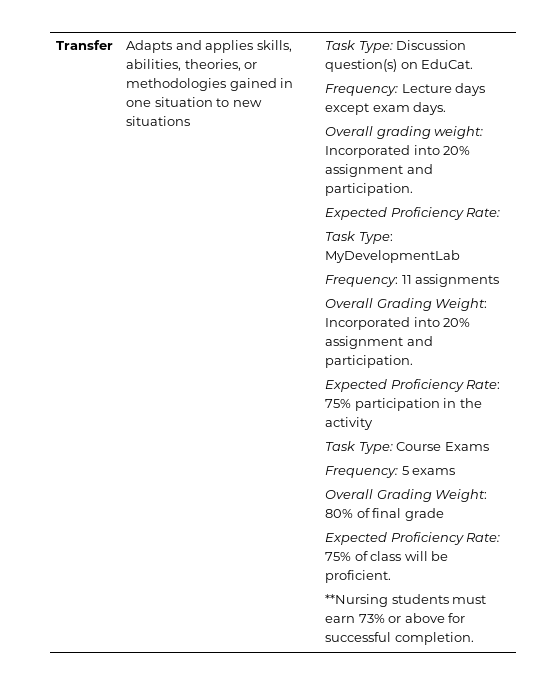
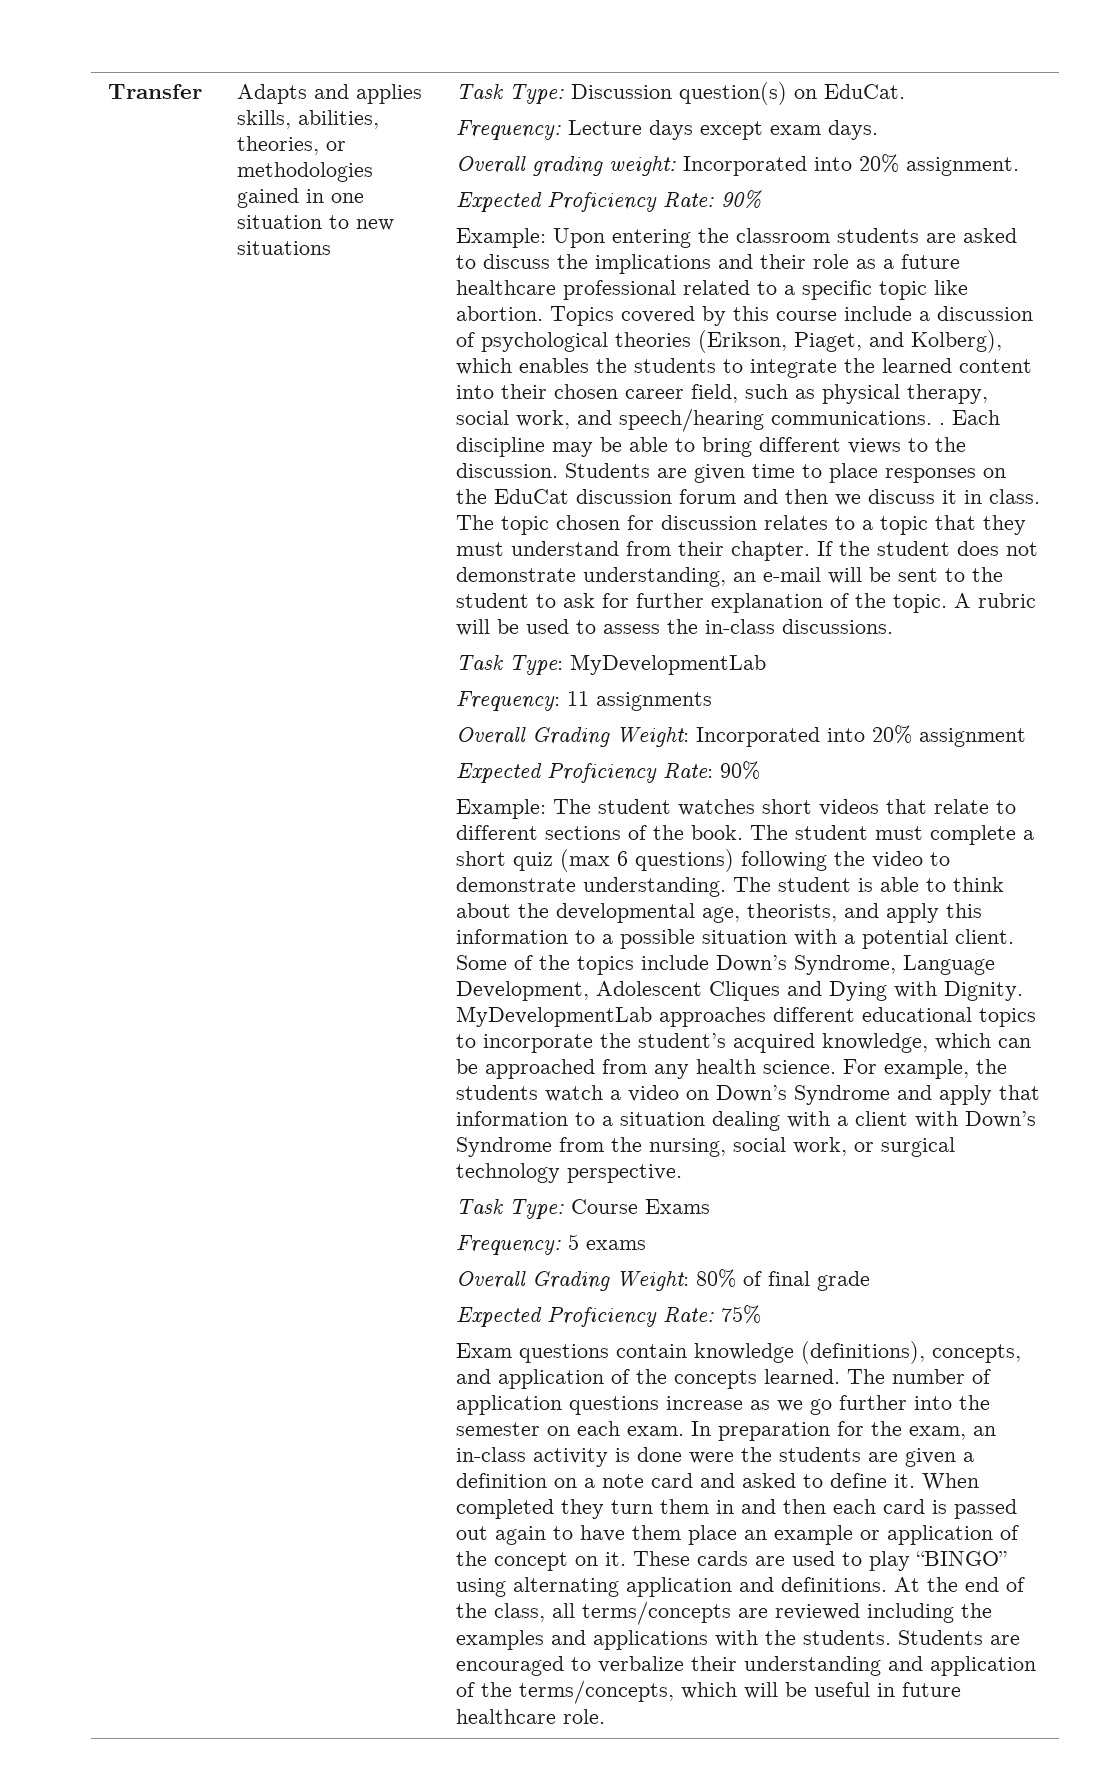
- Overall grading weight: Incorporated into 20% assignment and participation.
- Expected Proficiency Rate:
+ Overall grading weight: Incorporated into 20% assignment.
+ Expected Proficiency Rate: 90%
+ Example: Upon entering the classroom students are asked to discuss the implications and their role as a future healthcare professional related to a specific topic like abortion. Topics covered by this course include a discussion of psychological theories (Erikson, Piaget, and Kolberg), which enables the students to integrate the learned content into their chosen career field, such as physical therapy, social work, and speech/hearing communications. . Each discipline may be able to bring different views to the discussion. Students are given time to place responses on the EduCat discussion forum and then we discuss it in class. The topic chosen for discussion relates to a topic that they must understand from their chapter. If the student does not demonstrate understanding, an e-mail will be sent to the student to ask for further explanation of the topic. A rubric will be used to assess the in-class discussions.
- Overall Grading Weight: Incorporated into 20% assignment and participation.
- Expected Proficiency Rate: 75% participation in the activity
+ Overall Grading Weight: Incorporated into 20% assignment
+ Expected Proficiency Rate: 90%
+ Example: The student watches short videos that relate to different sections of the book. The student must complete a short quiz (max 6 questions) following the video to demonstrate understanding. The student is able to think about the developmental age, theorists, and apply this information to a possible situation with a potential client. Some of the topics include Down’s Syndrome, Language Development, Adolescent Cliques and Dying with Dignity. MyDevelopmentLab approaches different educational topics to incorporate the student’s acquired knowledge, which can be approached from any health science. For example, the students watch a video on Down’s Syndrome and apply that information to a situation dealing with a client with Down’s Syndrome from the nursing, social work, or surgical technology perspective.
- Expected Proficiency Rate: 75% of class will be proficient.
- **Nursing students must earn 73% or above for successful completion.
+ Expected Proficiency Rate: 75%
+ Exam questions contain knowledge (definitions), concepts, and application of the concepts learned. The number of application questions increase as we go further into the semester on each exam. In preparation for the exam, an in-class activity is done were the students are given a definition on a note card and asked to define it. When completed they turn them in and then each card is passed out again to have them place an example or application of the concept on it. These cards are used to play “BINGO” using alternating application and definitions. At the end of the class, all terms/concepts are reviewed including the examples and applications with the students. Students are encouraged to verbalize their understanding and application of the terms/concepts, which will be useful in future healthcare role.

